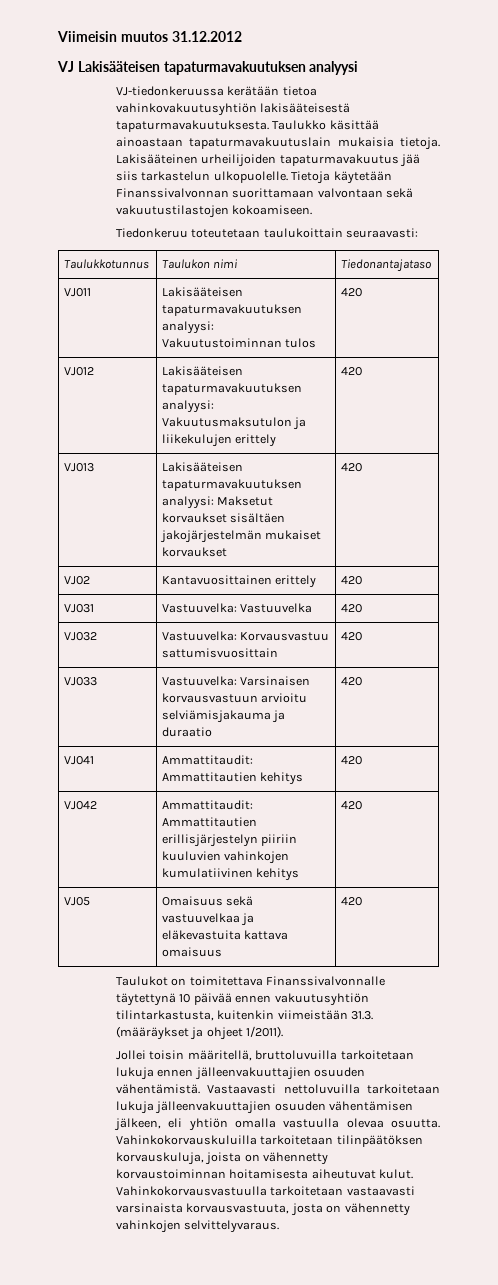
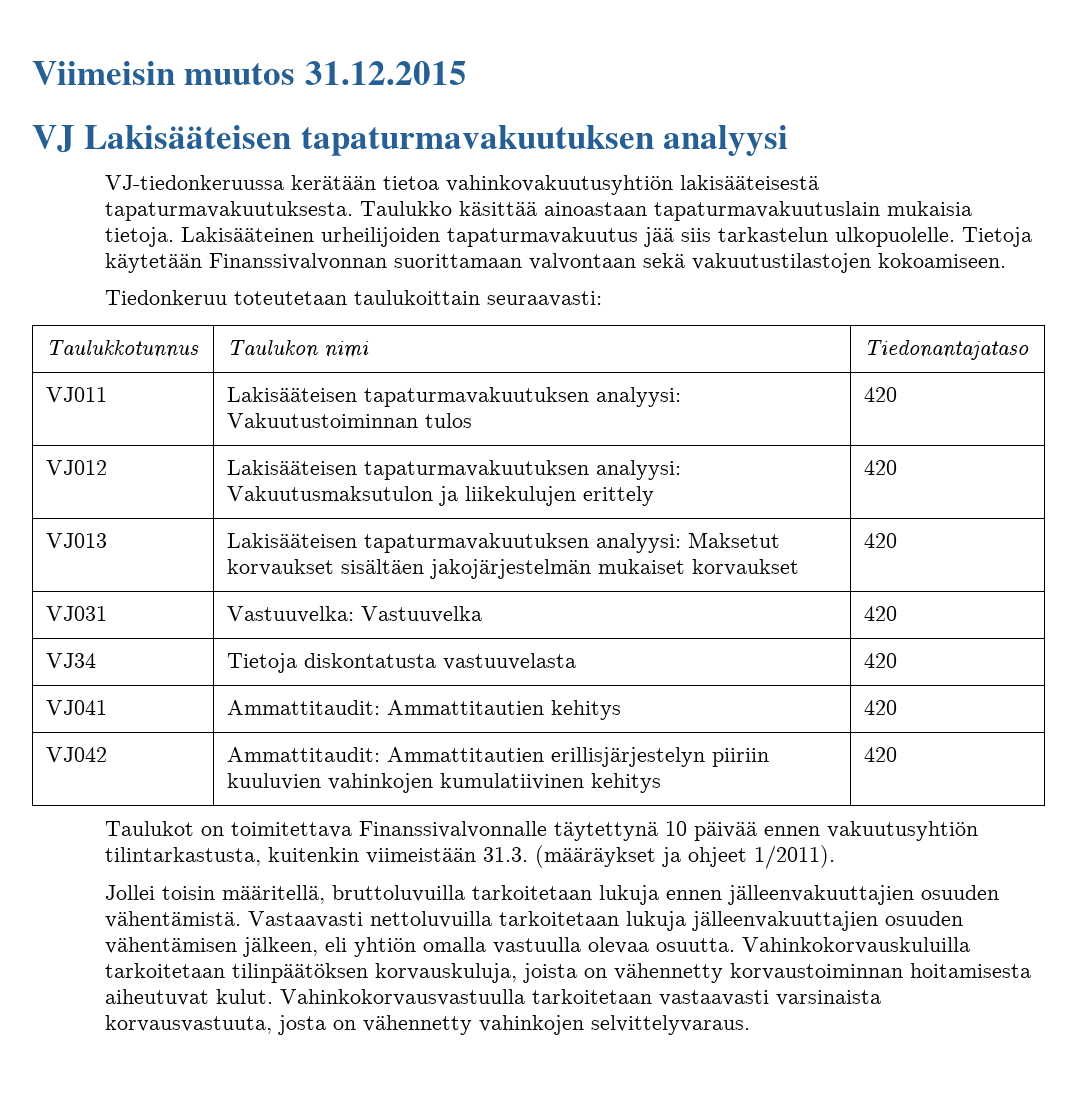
- Viimeisin muutos 31.12.2012
+ Viimeisin muutos 31.12.2015
- VJ02 | Kantavuosittainen erittely | 420
- VJ032 | Vastuuvelka: Korvausvastuu sattumisvuosittain | 420
- VJ033 | Vastuuvelka: Varsinaisen korvausvastuun arvioitu selviämisjakauma ja duraatio | 420
+ VJ34 | Tietoja diskontatusta vastuuvelasta | 420
- VJ05 | Omaisuus sekä vastuuvelkaa ja eläkevastuita kattava omaisuus | 420

